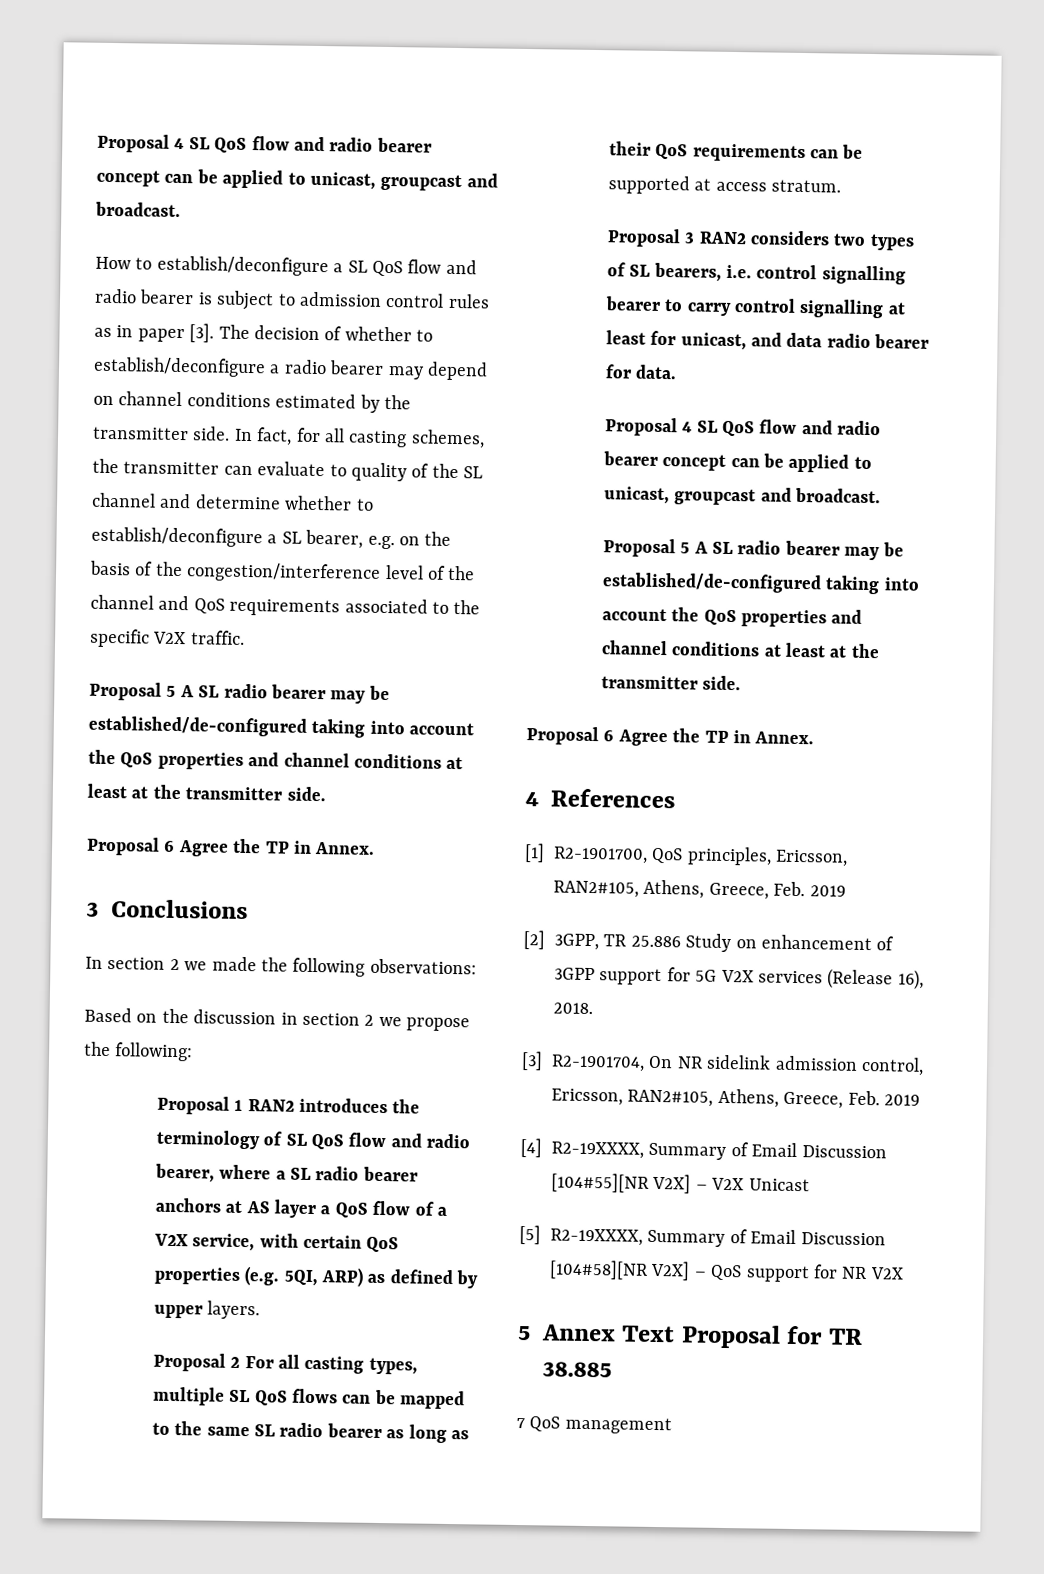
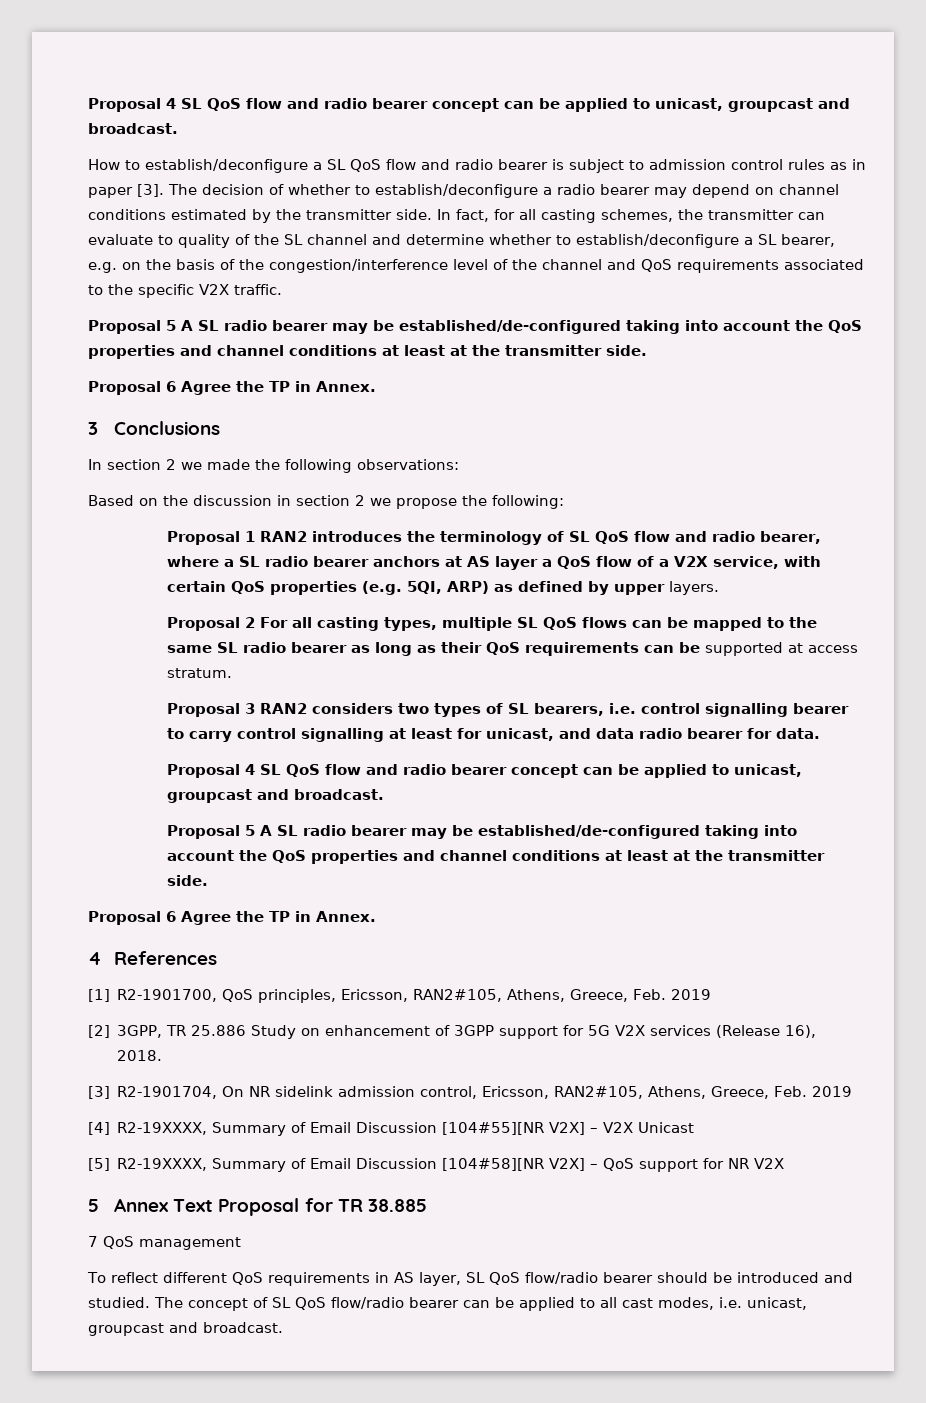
+ To reflect different QoS requirements in AS layer, SL QoS flow/radio bearer should be introduced and studied. The concept of SL QoS flow/radio bearer can be applied to all cast modes, i.e. unicast, groupcast and broadcast.

